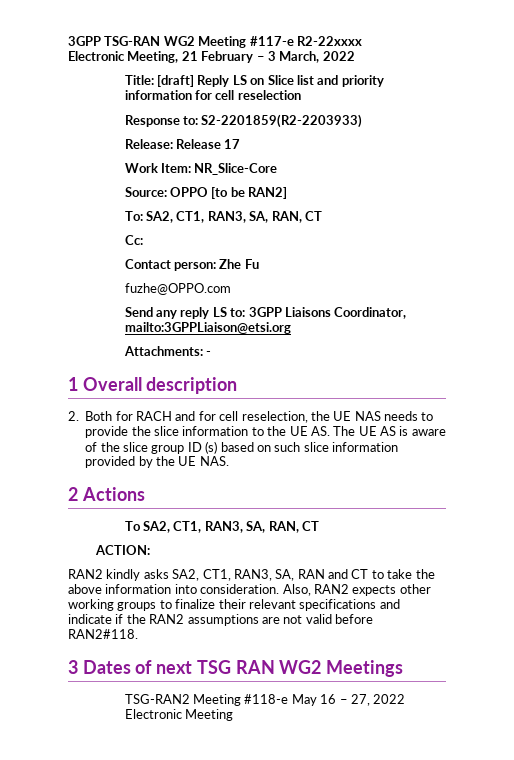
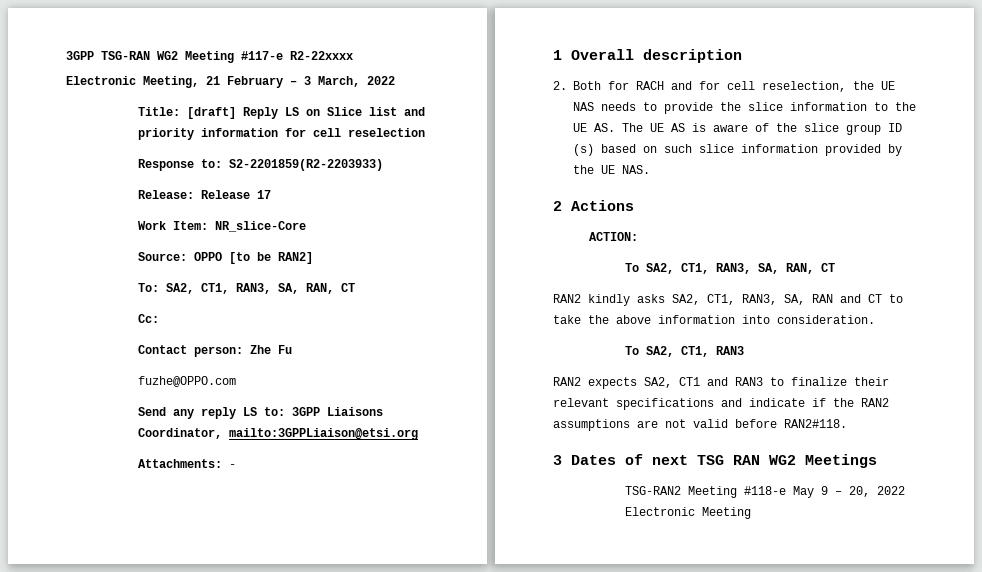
- Work Item: NR_Slice-Core
+ Work Item: NR_slice-Core
+ ACTION:
- ACTION:
- RAN2 kindly asks SA2, CT1, RAN3, SA, RAN and CT to take the above information into consideration. Also, RAN2 expects other working groups to finalize their relevant specifications and indicate if the RAN2 assumptions are not valid before RAN2#118.
+ RAN2 kindly asks SA2, CT1, RAN3, SA, RAN and CT to take the above information into consideration.
+ To SA2, CT1, RAN3
+ RAN2 expects SA2, CT1 and RAN3 to finalize their relevant specifications and indicate if the RAN2 assumptions are not valid before RAN2#118.
- TSG-RAN2 Meeting #118-e May 16 – 27, 2022 Electronic Meeting
+ TSG-RAN2 Meeting #118-e May 9 – 20, 2022 Electronic Meeting

